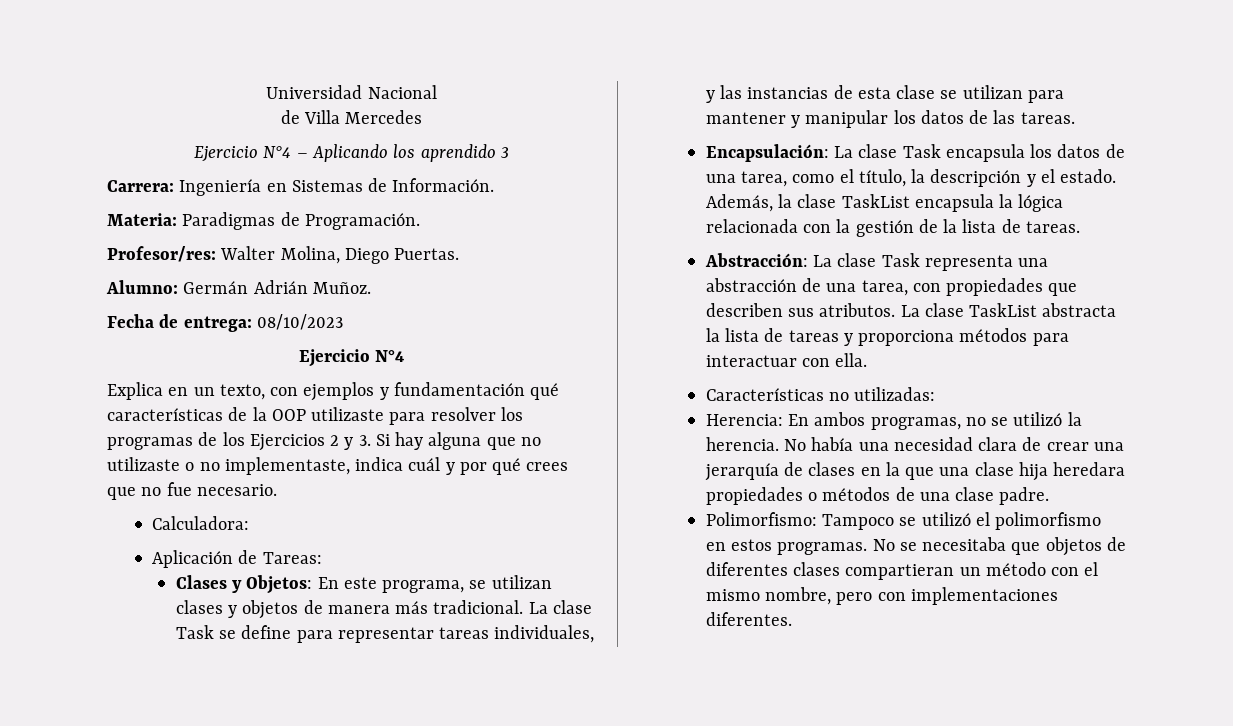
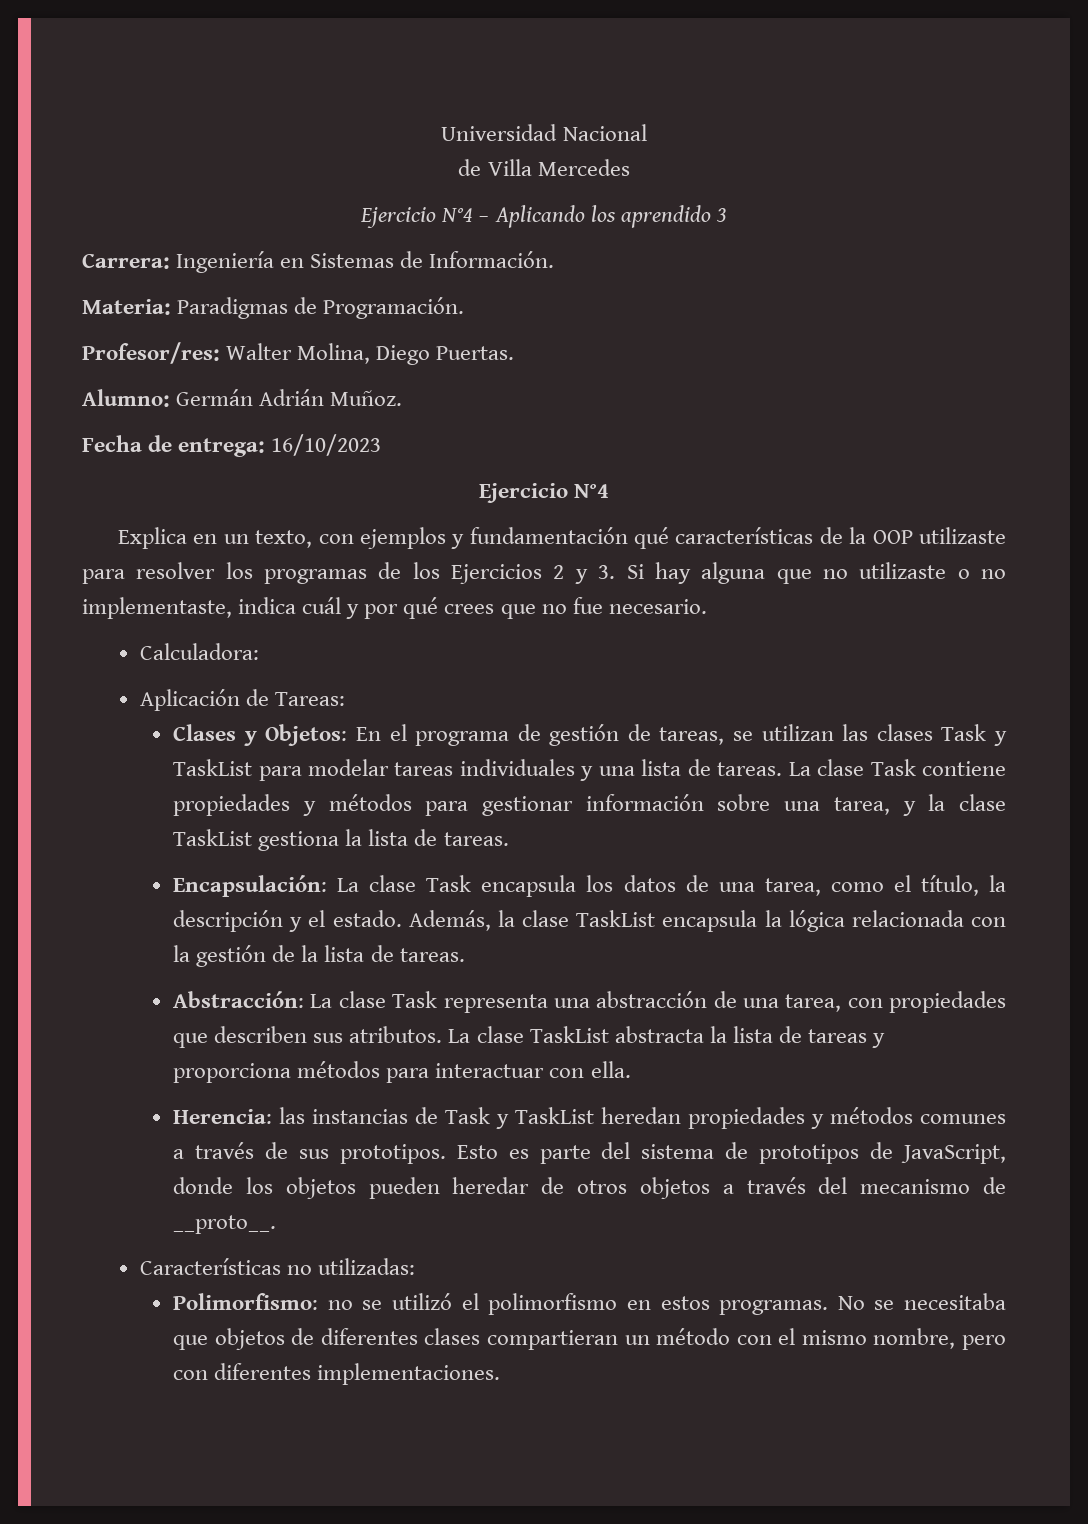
- Fecha de entrega: 08/10/2023
+ Fecha de entrega: 16/10/2023
- Clases y Objetos: En este programa, se utilizan clases y objetos de manera más tradicional. La clase Task se define para representar tareas individuales, y las instancias de esta clase se utilizan para mantener y manipular los datos de las tareas.
+ Clases y Objetos: En el programa de gestión de tareas, se utilizan las clases Task y TaskList para modelar tareas individuales y una lista de tareas. La clase Task contiene propiedades y métodos para gestionar información sobre una tarea, y la clase TaskList gestiona la lista de tareas.
+ Herencia: las instancias de Task y TaskList heredan propiedades y métodos comunes a través de sus prototipos. Esto es parte del sistema de prototipos de JavaScript, donde los objetos pueden heredar de otros objetos a través del mecanismo de __proto__.
  Características no utilizadas:
- Herencia: En ambos programas, no se utilizó la herencia. No había una necesidad clara de crear una jerarquía de clases en la que una clase hija heredara propiedades o métodos de una clase padre.
- Polimorfismo: Tampoco se utilizó el polimorfismo en estos programas.
+ Polimorfismo: no se utilizó el polimorfismo en estos programas.
- No se necesitaba que objetos de diferentes clases compartieran un método con el mismo nombre, pero con implementaciones diferentes.
+ No se necesitaba que objetos de diferentes clases compartieran un método con el mismo nombre, pero con diferentes implementaciones.

